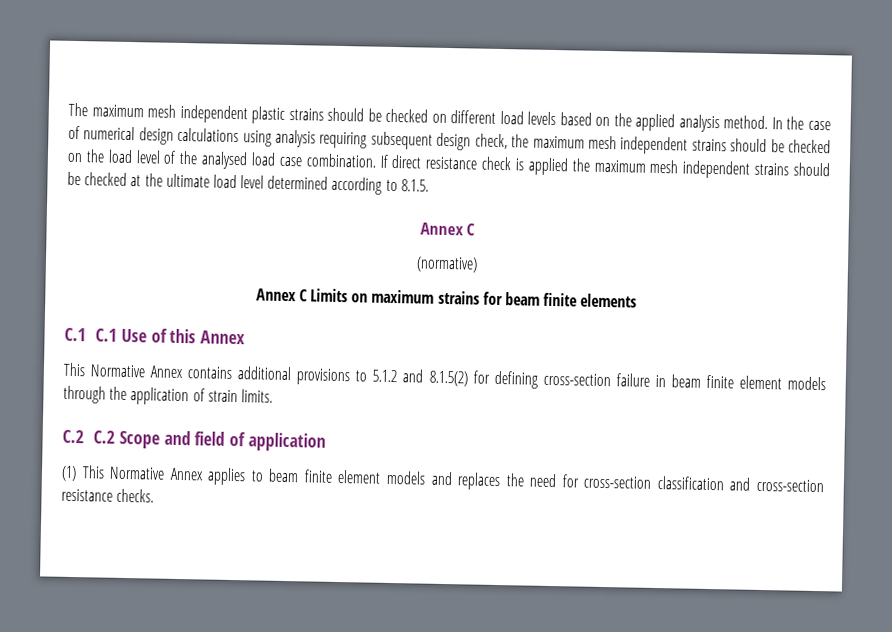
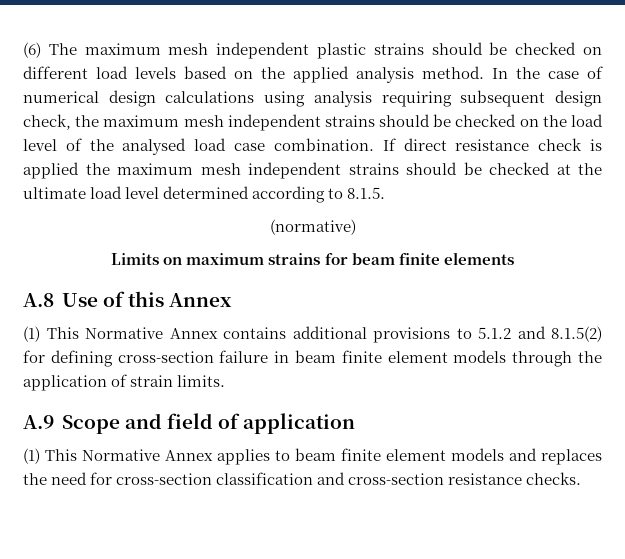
- The maximum mesh independent plastic strains should be checked on different load levels based on the applied analysis method.
+ (6) The maximum mesh independent plastic strains should be checked on different load levels based on the applied analysis method.
  If direct resistance check is applied the maximum mesh independent strains should be checked at the ultimate load level determined according to 8.1.5.
- Annex C
- Annex C Limits on maximum strains for beam finite elements
+ Limits on maximum strains for beam finite elements
- C.1 C.1 Use of this Annex
+ A.8 Use of this Annex
- This Normative Annex contains additional provisions to 5.1.2 and 8.1.5(2) for defining cross-section failure in beam finite element models through the application of strain limits.
+ (1) This Normative Annex contains additional provisions to 5.1.2 and 8.1.5(2) for defining cross-section failure in beam finite element models through the application of strain limits.
- C.2 C.2 Scope and field of application
+ A.9 Scope and field of application

